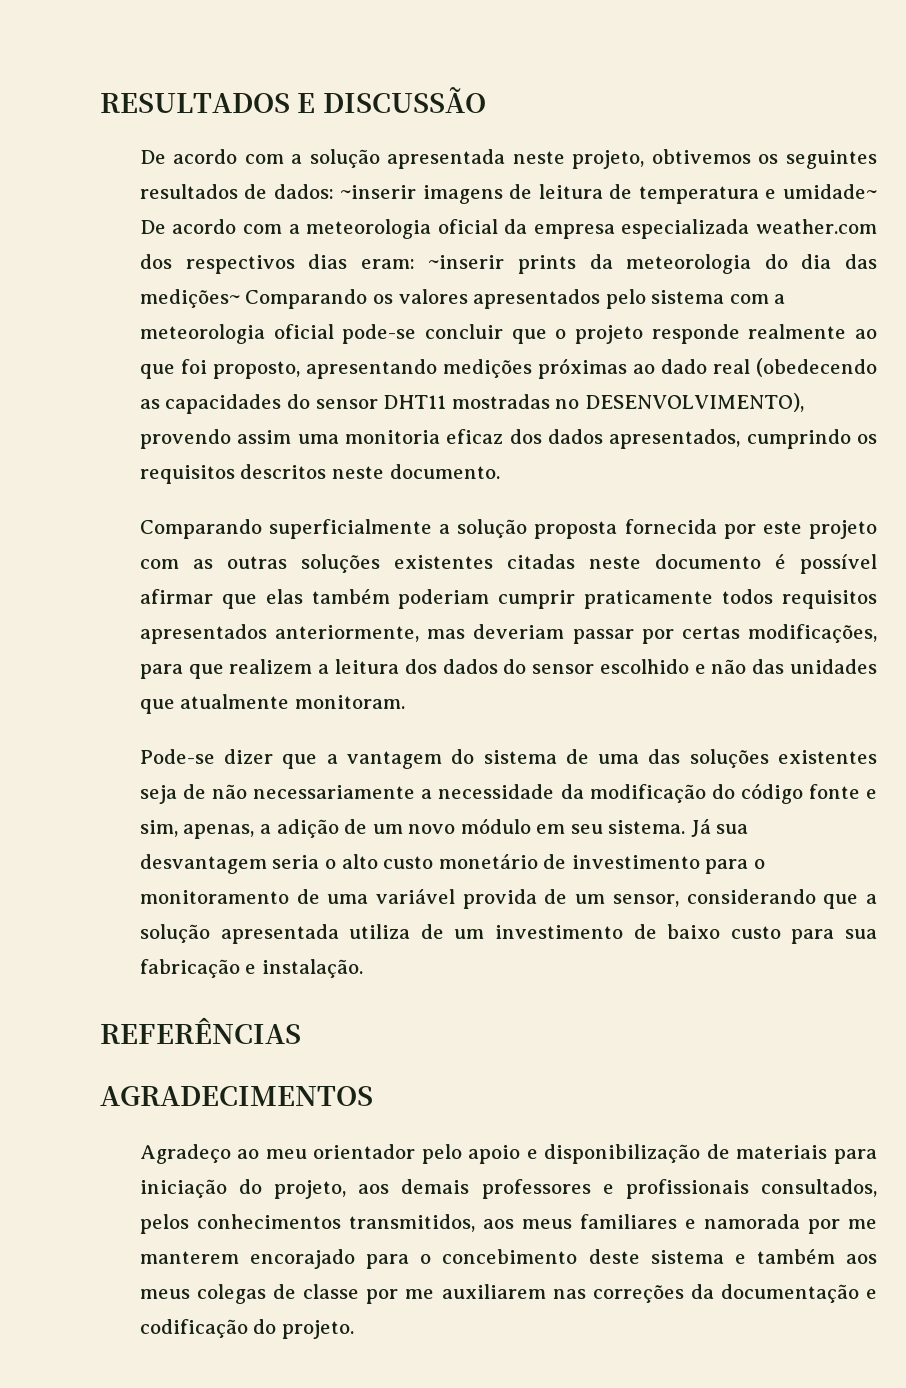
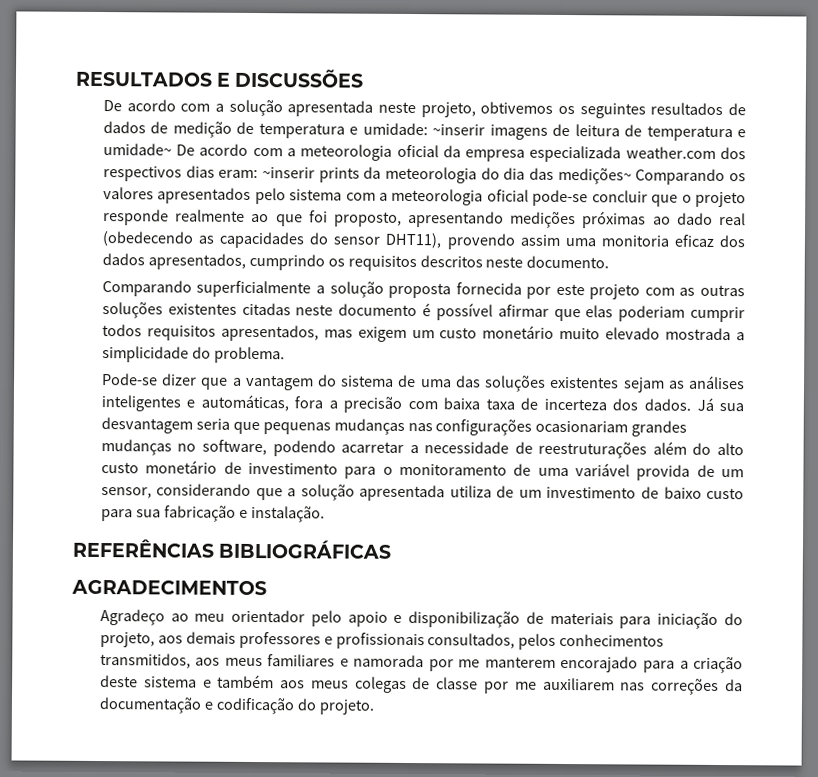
- RESULTADOS E DISCUSSÃO
+ RESULTADOS E DISCUSSÕES
- De acordo com a solução apresentada neste projeto, obtivemos os seguintes resultados de dados:
+ De acordo com a solução apresentada neste projeto, obtivemos os seguintes resultados de dados de medição de temperatura e umidade:
- ~inserir prints da meteorologia do dia das medições~ Comparando os valores apresentados pelo sistema com a meteorologia oficial pode-se concluir que o projeto responde realmente ao que foi proposto, apresentando medições próximas ao dado real (obedecendo as capacidades do sensor DHT11 mostradas no DESENVOLVIMENTO), provendo assim uma monitoria eficaz dos dados apresentados, cumprindo os requisitos descritos neste documento.
+ ~inserir prints da meteorologia do dia das medições~ Comparando os valores apresentados pelo sistema com a meteorologia oficial pode-se concluir que o projeto responde realmente ao que foi proposto, apresentando medições próximas ao dado real (obedecendo as capacidades do sensor DHT11), provendo assim uma monitoria eficaz dos dados apresentados, cumprindo os requisitos descritos neste documento.
- Comparando superficialmente a solução proposta fornecida por este projeto com as outras soluções existentes citadas neste documento é possível afirmar que elas também poderiam cumprir praticamente todos requisitos apresentados anteriormente, mas deveriam passar por certas modificações, para que realizem a leitura dos dados do sensor escolhido e não das unidades que atualmente monitoram.
+ Comparando superficialmente a solução proposta fornecida por este projeto com as outras soluções existentes citadas neste documento é possível afirmar que elas poderiam cumprir todos requisitos apresentados, mas exigem um custo monetário muito elevado mostrada a simplicidade do problema.
- Pode-se dizer que a vantagem do sistema de uma das soluções existentes seja de não necessariamente a necessidade da modificação do código fonte e sim, apenas, a adição de um novo módulo em seu sistema. Já sua desvantagem seria o alto custo monetário de investimento para o monitoramento de uma variável provida de um sensor, considerando que a solução apresentada utiliza de um investimento de baixo custo para sua fabricação e instalação.
+ Pode-se dizer que a vantagem do sistema de uma das soluções existentes sejam as análises inteligentes e automáticas, fora a precisão com baixa taxa de incerteza dos dados. Já sua desvantagem seria que pequenas mudanças nas configurações ocasionariam grandes mudanças no software, podendo acarretar a necessidade de reestruturações além do alto custo monetário de investimento para o monitoramento de uma variável provida de um sensor, considerando que a solução apresentada utiliza de um investimento de baixo custo para sua fabricação e instalação.
- REFERÊNCIAS
+ REFERÊNCIAS BIBLIOGRÁFICAS
- Agradeço ao meu orientador pelo apoio e disponibilização de materiais para iniciação do projeto, aos demais professores e profissionais consultados, pelos conhecimentos transmitidos, aos meus familiares e namorada por me manterem encorajado para o concebimento deste sistema e também aos meus colegas de classe por me auxiliarem nas correções da documentação e codificação do projeto.
+ Agradeço ao meu orientador pelo apoio e disponibilização de materiais para iniciação do projeto, aos demais professores e profissionais consultados, pelos conhecimentos transmitidos, aos meus familiares e namorada por me manterem encorajado para a criação deste sistema e também aos meus colegas de classe por me auxiliarem nas correções da documentação e codificação do projeto.

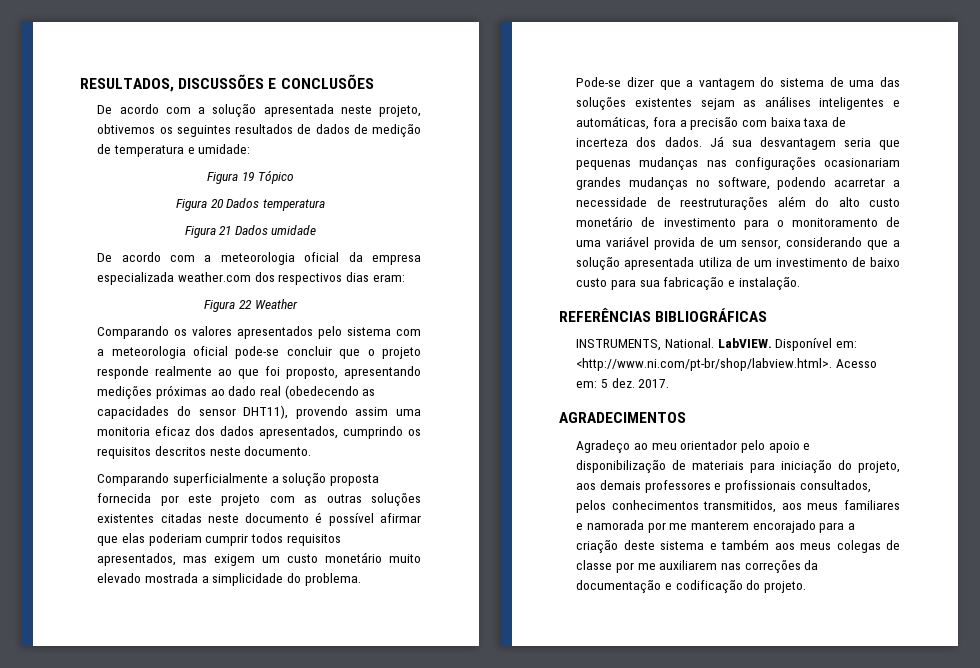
- RESULTADOS E DISCUSSÕES
+ RESULTADOS, DISCUSSÕES E CONCLUSÕES
- De acordo com a solução apresentada neste projeto, obtivemos os seguintes resultados de dados de medição de temperatura e umidade: ~inserir imagens de leitura de temperatura e umidade~ De acordo com a meteorologia oficial da empresa especializada weather.com dos respectivos dias eram: ~inserir prints da meteorologia do dia das medições~ Comparando os valores apresentados pelo sistema com a meteorologia oficial pode-se concluir que o projeto responde realmente ao que foi proposto, apresentando medições próximas ao dado real (obedecendo as capacidades do sensor DHT11), provendo assim uma monitoria eficaz dos dados apresentados, cumprindo os requisitos descritos neste documento.
+ De acordo com a solução apresentada neste projeto, obtivemos os seguintes resultados de dados de medição de temperatura e umidade:
+ Figura 19 Tópico
+ Figura 20 Dados temperatura
+ Figura 21 Dados umidade
+ De acordo com a meteorologia oficial da empresa especializada weather.com dos respectivos dias eram:
+ Figura 22 Weather
+ Comparando os valores apresentados pelo sistema com a meteorologia oficial pode-se concluir que o projeto responde realmente ao que foi proposto, apresentando medições próximas ao dado real (obedecendo as capacidades do sensor DHT11), provendo assim uma monitoria eficaz dos dados apresentados, cumprindo os requisitos descritos neste documento.
+ INSTRUMENTS, National. LabVIEW. Disponível em: <http://www.ni.com/pt-br/shop/labview.html>. Acesso em: 5 dez. 2017.

